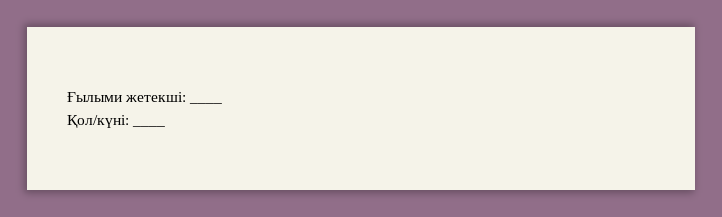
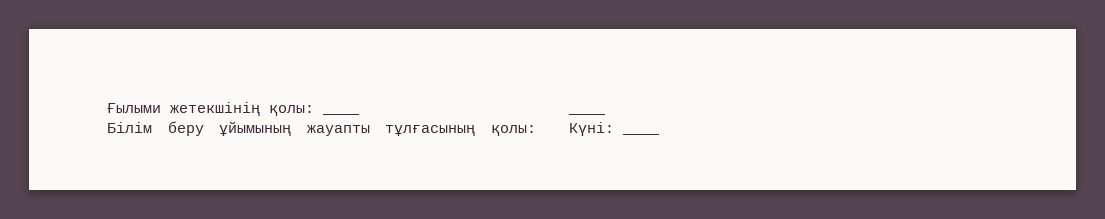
- Ғылыми жетекші: ____
- Қол/күні: ____
+ Ғылыми жетекшінің қолы: ____
+ Білім беру ұйымының жауапты тұлғасының қолы: ____
+ Күні: ____

